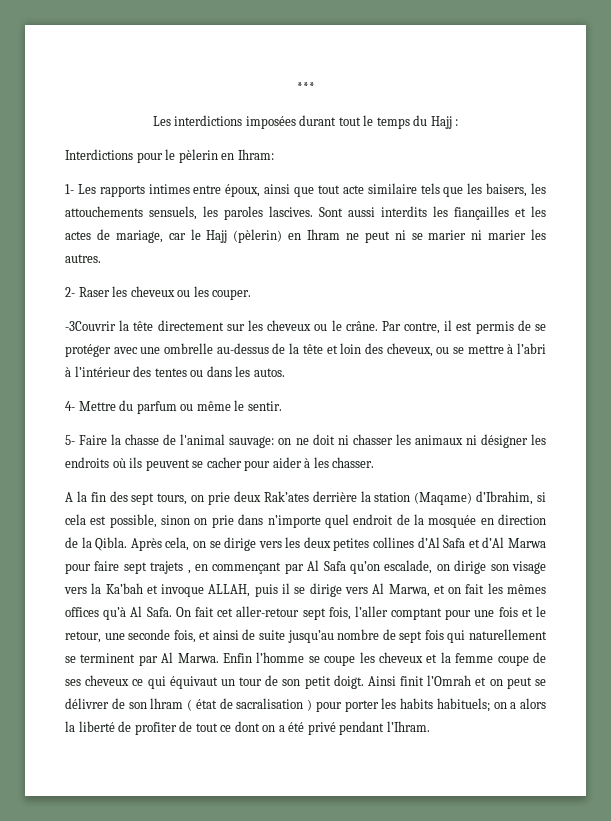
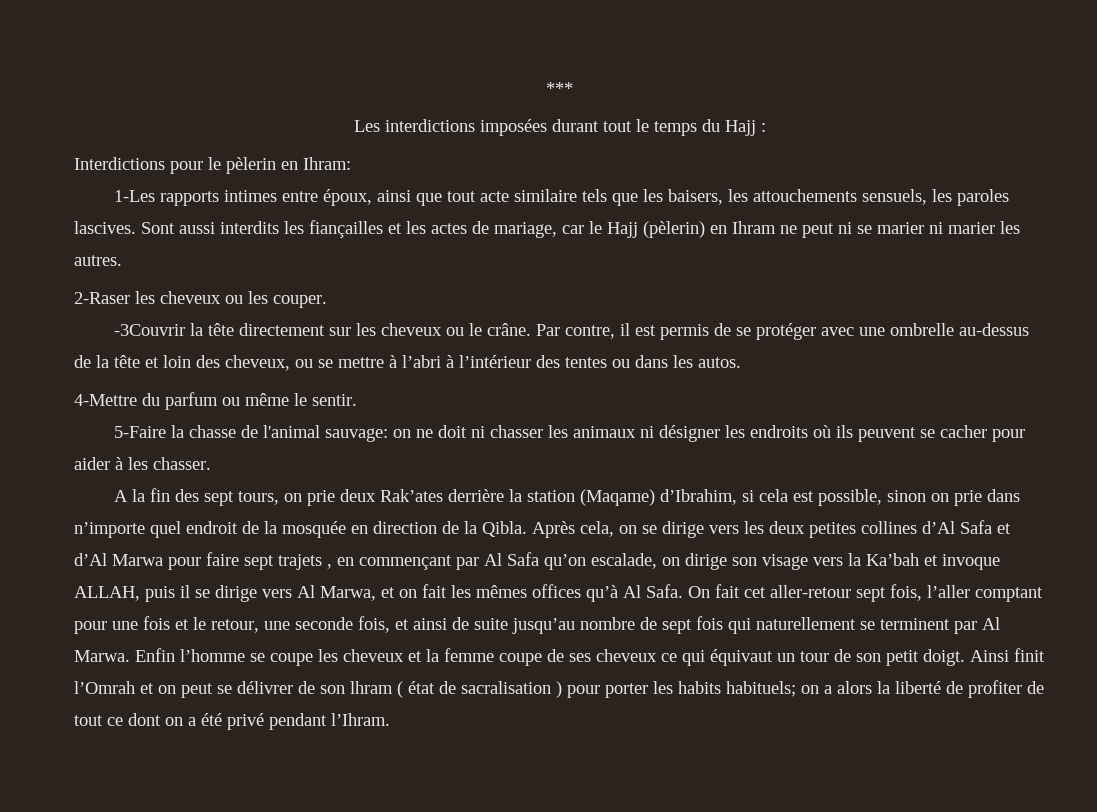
- 1- Les rapports intimes entre époux, ainsi que tout acte similaire tels que les baisers, les attouchements sensuels, les paroles lascives.
+ 1-Les rapports intimes entre époux, ainsi que tout acte similaire tels que les baisers, les attouchements sensuels, les paroles lascives.
- 2- Raser les cheveux ou les couper.
+ 2-Raser les cheveux ou les couper.
- 4- Mettre du parfum ou même le sentir.
+ 4-Mettre du parfum ou même le sentir.
- 5- Faire la chasse de l'animal sauvage: on ne doit ni chasser les animaux ni désigner les endroits où ils peuvent se cacher pour aider à les chasser.
+ 5-Faire la chasse de l'animal sauvage: on ne doit ni chasser les animaux ni désigner les endroits où ils peuvent se cacher pour aider à les chasser.

